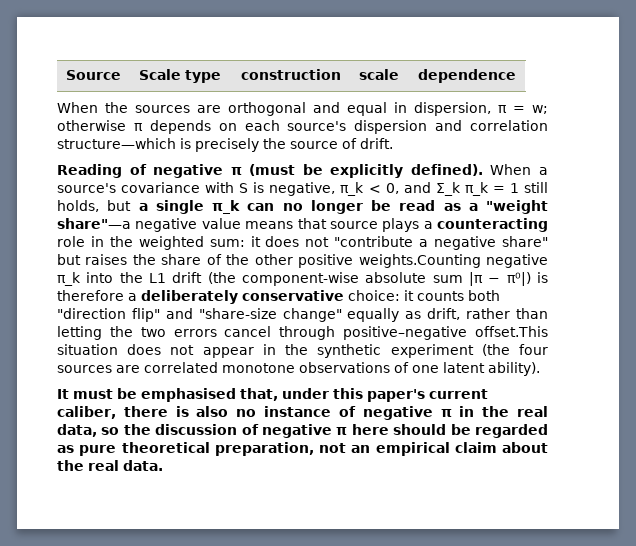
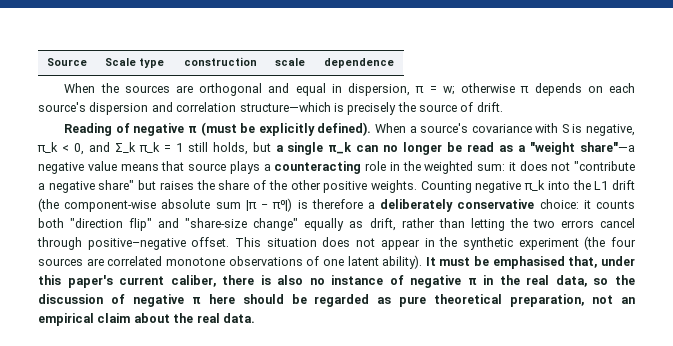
- it does not "contribute a negative share" but raises the share of the other positive weights.Counting negative π_k into the L1 drift (the component-wise absolute sum |π − π⁰|) is therefore a deliberately conservative choice:
+ it does not "contribute a negative share" but raises the share of the other positive weights. Counting negative π_k into the L1 drift (the component-wise absolute sum |π − π⁰|) is therefore a deliberately conservative choice:
- it counts both "direction flip" and "share-size change" equally as drift, rather than letting the two errors cancel through positive–negative offset.This situation does not appear in the synthetic experiment (the four sources are correlated monotone observations of one latent ability).
- It must be emphasised that, under this paper's current caliber, there is also no instance of negative π in the real data, so the discussion of negative π here should be regarded as pure theoretical preparation, not an empirical claim about the real data.
+ it counts both "direction flip" and "share-size change" equally as drift, rather than letting the two errors cancel through positive–negative offset. This situation does not appear in the synthetic experiment (the four sources are correlated monotone observations of one latent ability). It must be emphasised that, under this paper's current caliber, there is also no instance of negative π in the real data, so the discussion of negative π here should be regarded as pure theoretical preparation, not an empirical claim about the real data.

